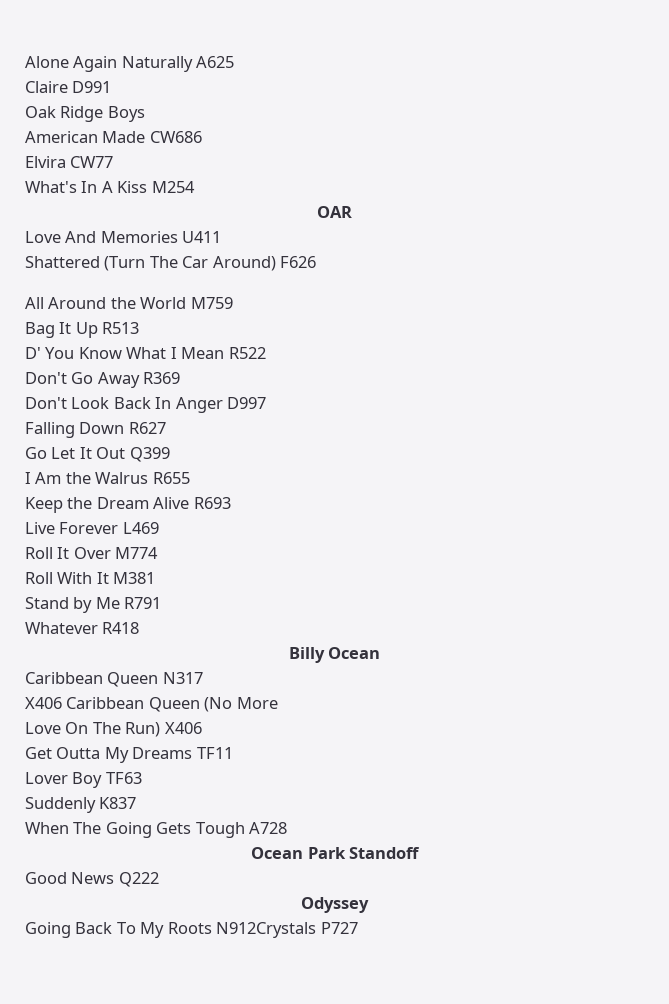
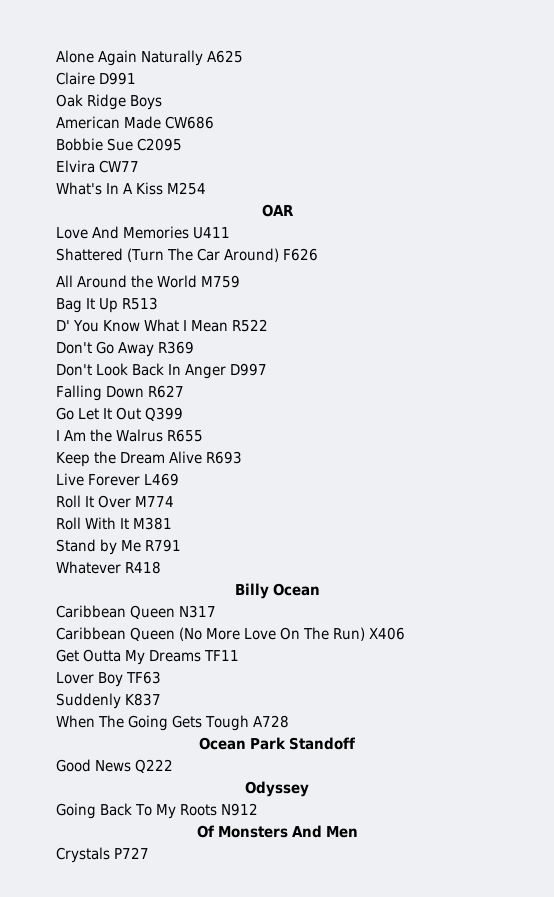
+ Bobbie Sue C2095
- X406 Caribbean Queen (No More
- Love On The Run) X406
+ Caribbean Queen (No More Love On The Run) X406
- Going Back To My Roots N912Crystals P727
+ Going Back To My Roots N912
+ Of Monsters And Men
+ Crystals P727

